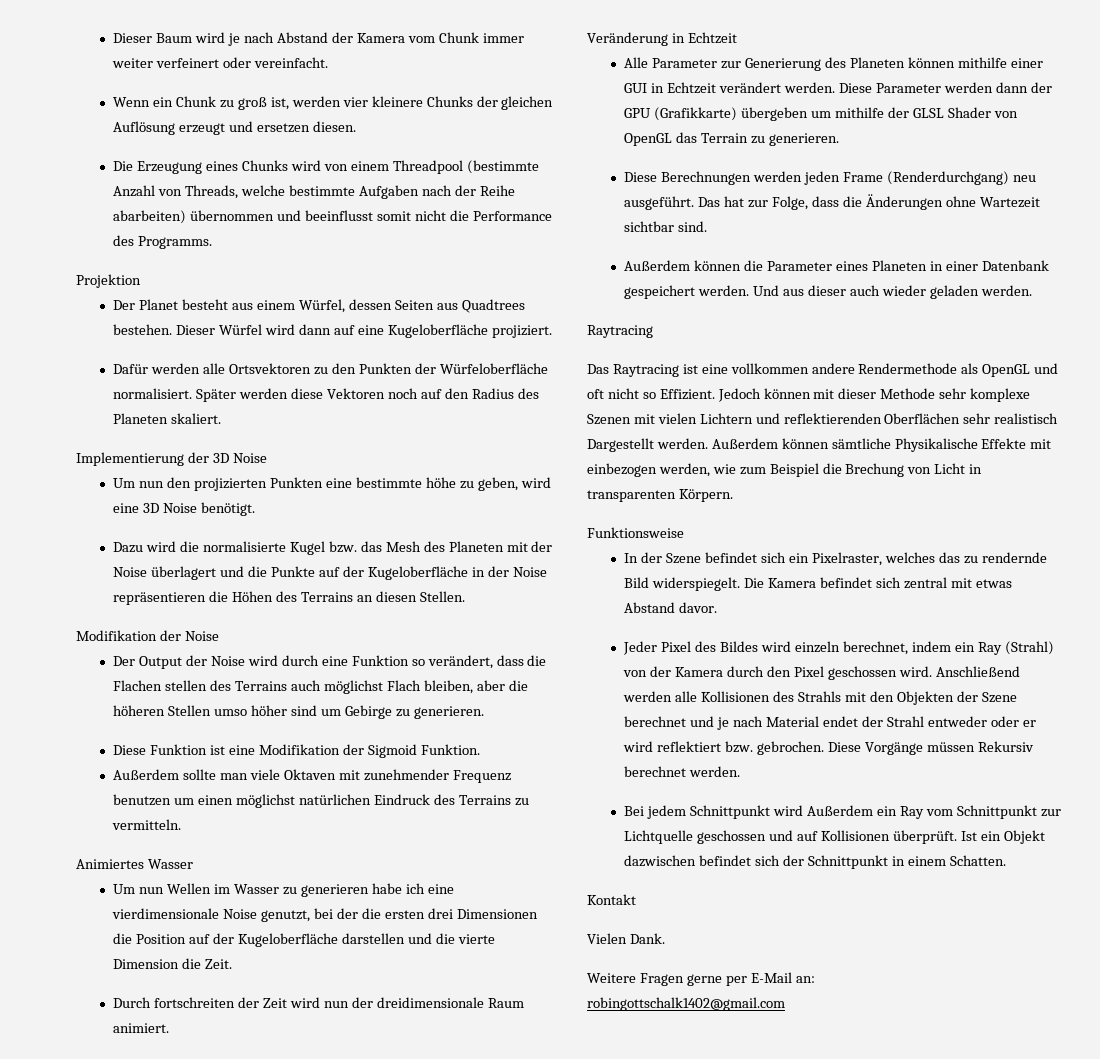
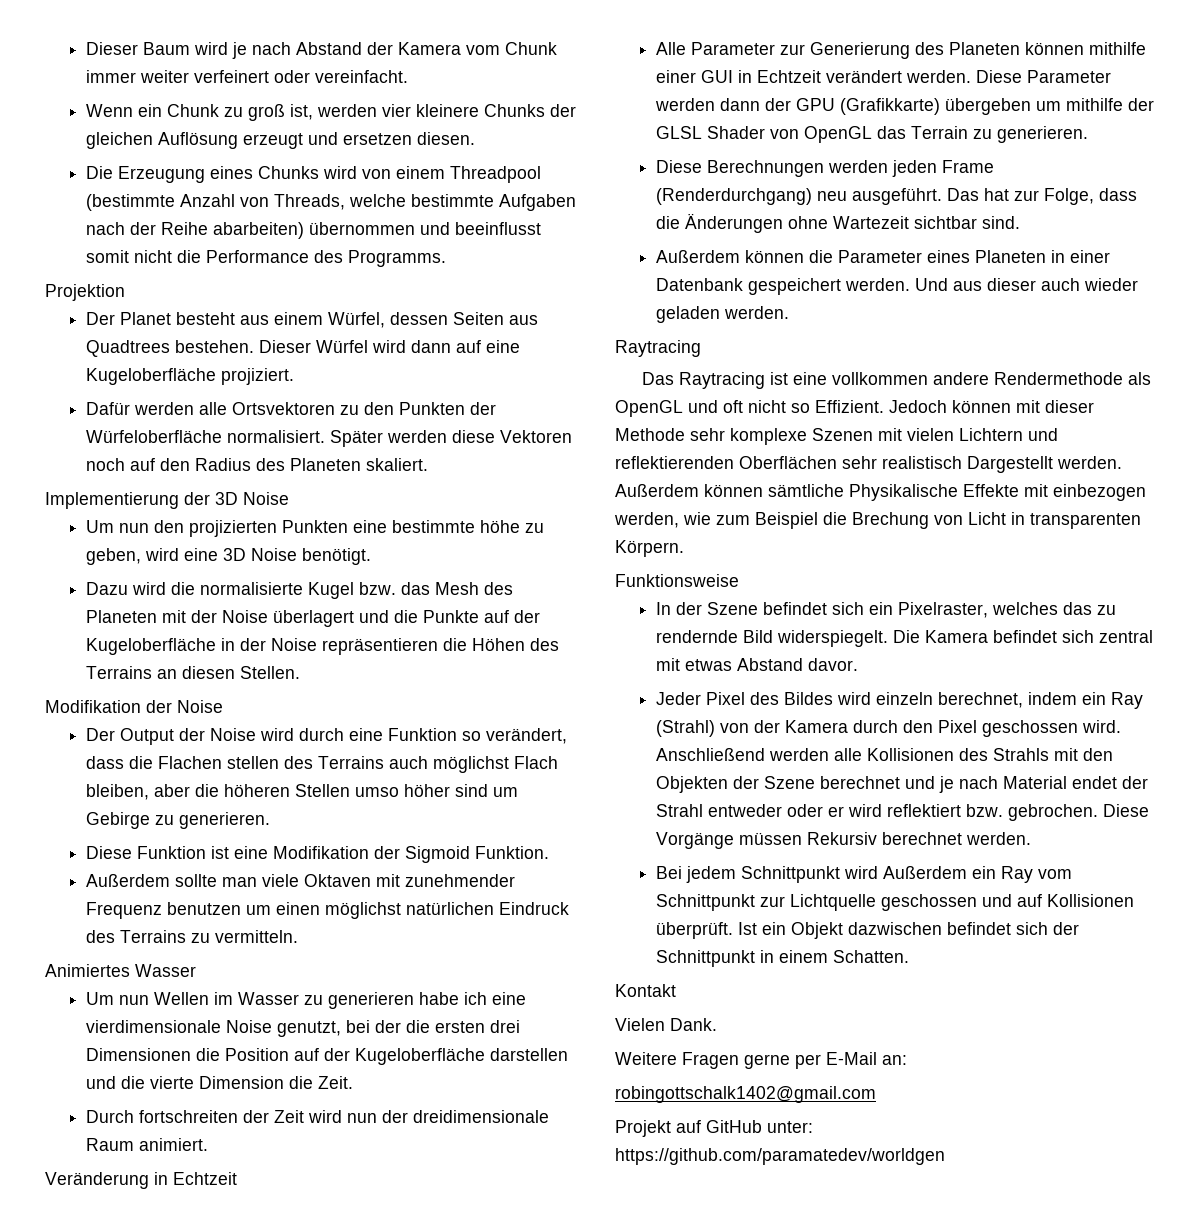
+ Projekt auf GitHub unter:
+ https://github.com/paramatedev/worldgen

